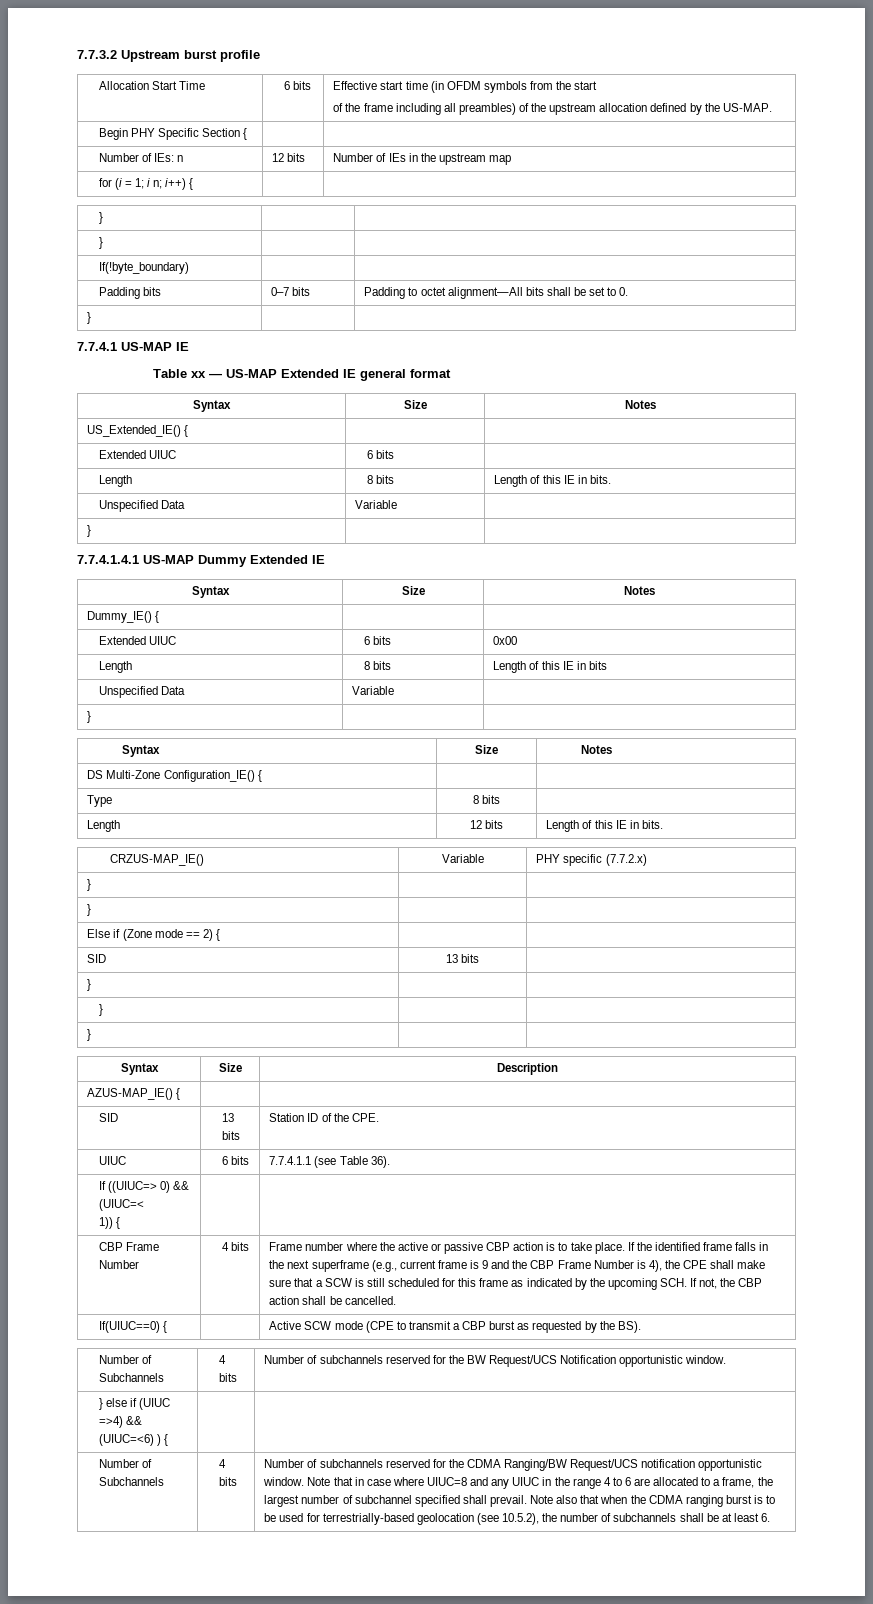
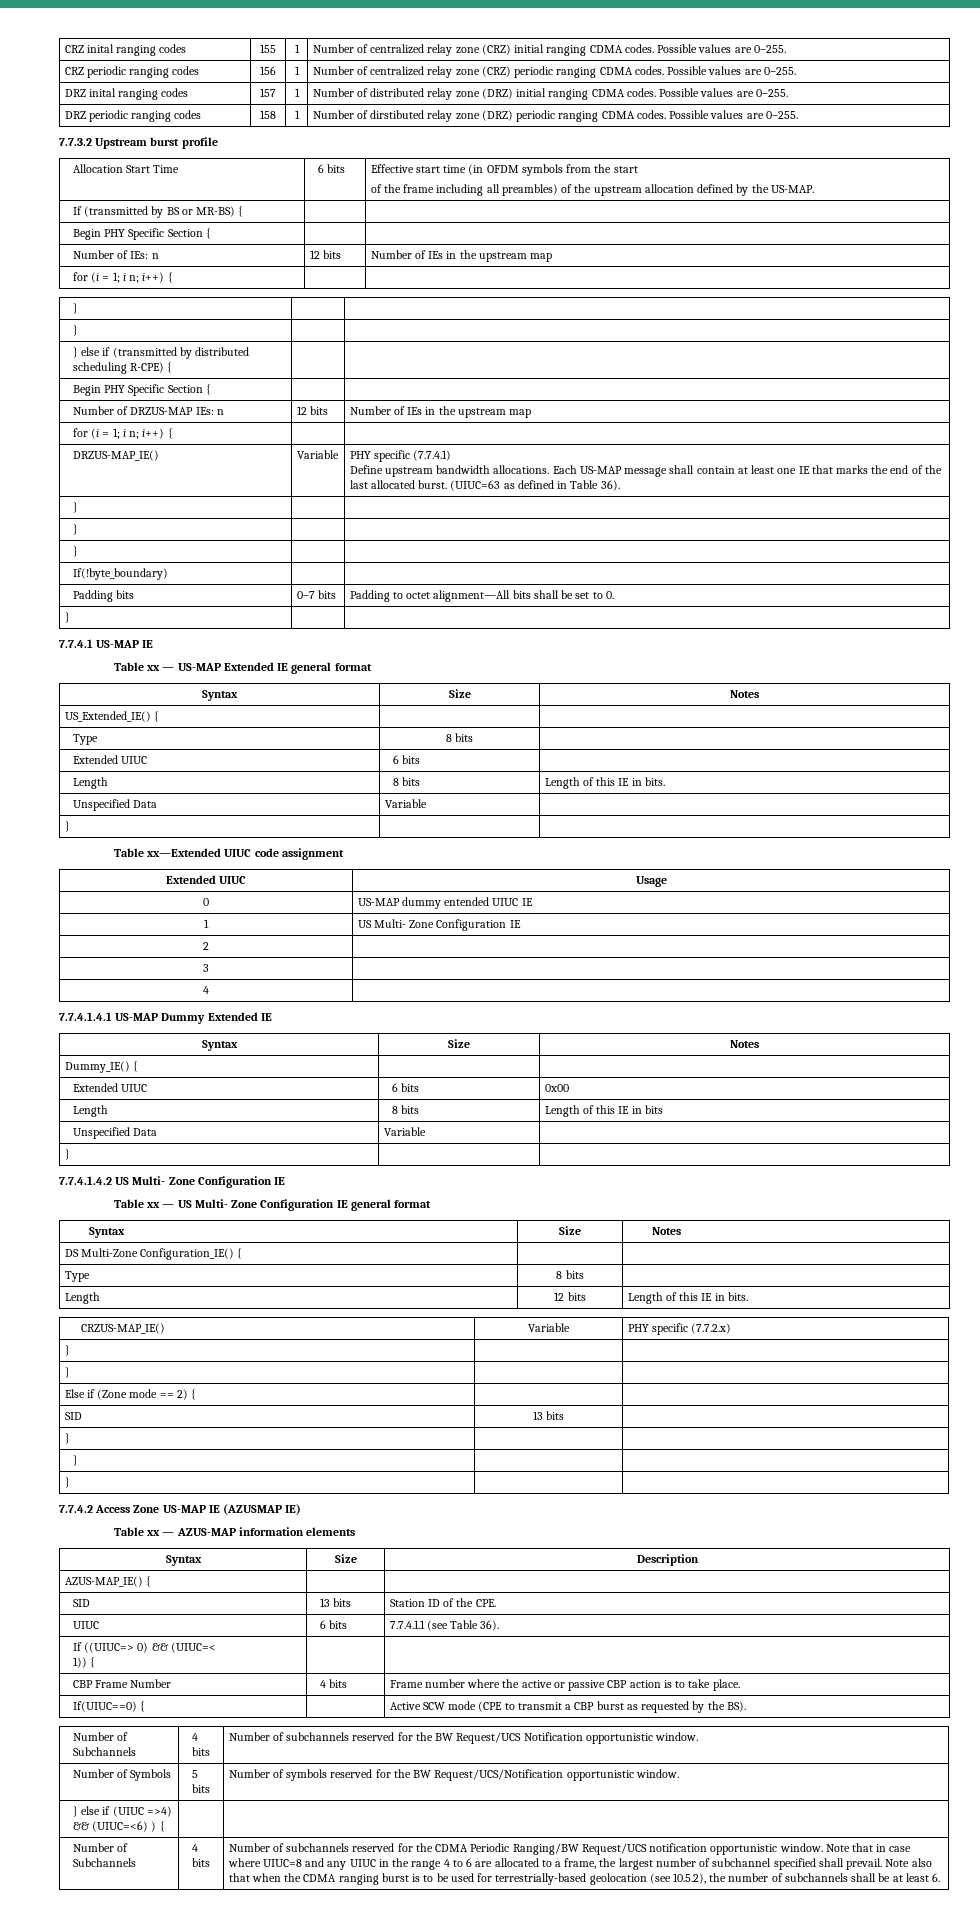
+ CRZ inital ranging codes | 155 | 1 | Number of centralized relay zone (CRZ) initial ranging CDMA codes. Possible values are 0–255.
+ CRZ periodic ranging codes | 156 | 1 | Number of centralized relay zone (CRZ) periodic ranging CDMA codes. Possible values are 0–255.
+ DRZ inital ranging codes | 157 | 1 | Number of distributed relay zone (DRZ) initial ranging CDMA codes. Possible values are 0–255.
+ DRZ periodic ranging codes | 158 | 1 | Number of dirstibuted relay zone (DRZ) periodic ranging CDMA codes. Possible values are 0–255.
+ If (transmitted by BS or MR-BS) { | |
+ } else if (transmitted by distributed scheduling R-CPE) { | |
+ Begin PHY Specific Section { | |
+ Number of DRZUS-MAP IEs: n | 12 bits | Number of IEs in the upstream map
+ for (i = 1; i n; i++) { | |
+ DRZUS-MAP_IE() | Variable | PHY specific (7.7.4.1)
+ Define upstream bandwidth allocations. Each US-MAP message shall contain at least one IE that marks the end of the last allocated burst. (UIUC=63 as defined in Table 36).
+ } | |
+ } | |
+ } | |
  US_Extended_IE() { | |
+ Type | 8 bits |
+ Table xx—Extended UIUC code assignment
+ Extended UIUC | Usage
+ 0 | US-MAP dummy entended UIUC IE
+ 1 | US Multi- Zone Configuration IE
+ 2 |
+ 3 |
+ 4 |
+ 7.7.4.1.4.2 US Multi- Zone Configuration IE
+ Table xx — US Multi- Zone Configuration IE general format
+ 7.7.4.2 Access Zone US-MAP IE (AZUSMAP IE)
+ Table xx — AZUS-MAP information elements
- If the identified frame falls in the next superframe (e.g., current frame is 9 and the CBP Frame Number is 4), the CPE shall make sure that a SCW is still scheduled for this frame as indicated by the upcoming SCH. If not, the CBP action shall be cancelled.
+ Number of Symbols | 5 bits | Number of symbols reserved for the BW Request/UCS/Notification opportunistic window.
- Number of subchannels reserved for the CDMA Ranging/BW Request/UCS notification opportunistic window.
+ Number of subchannels reserved for the CDMA Periodic Ranging/BW Request/UCS notification opportunistic window.

